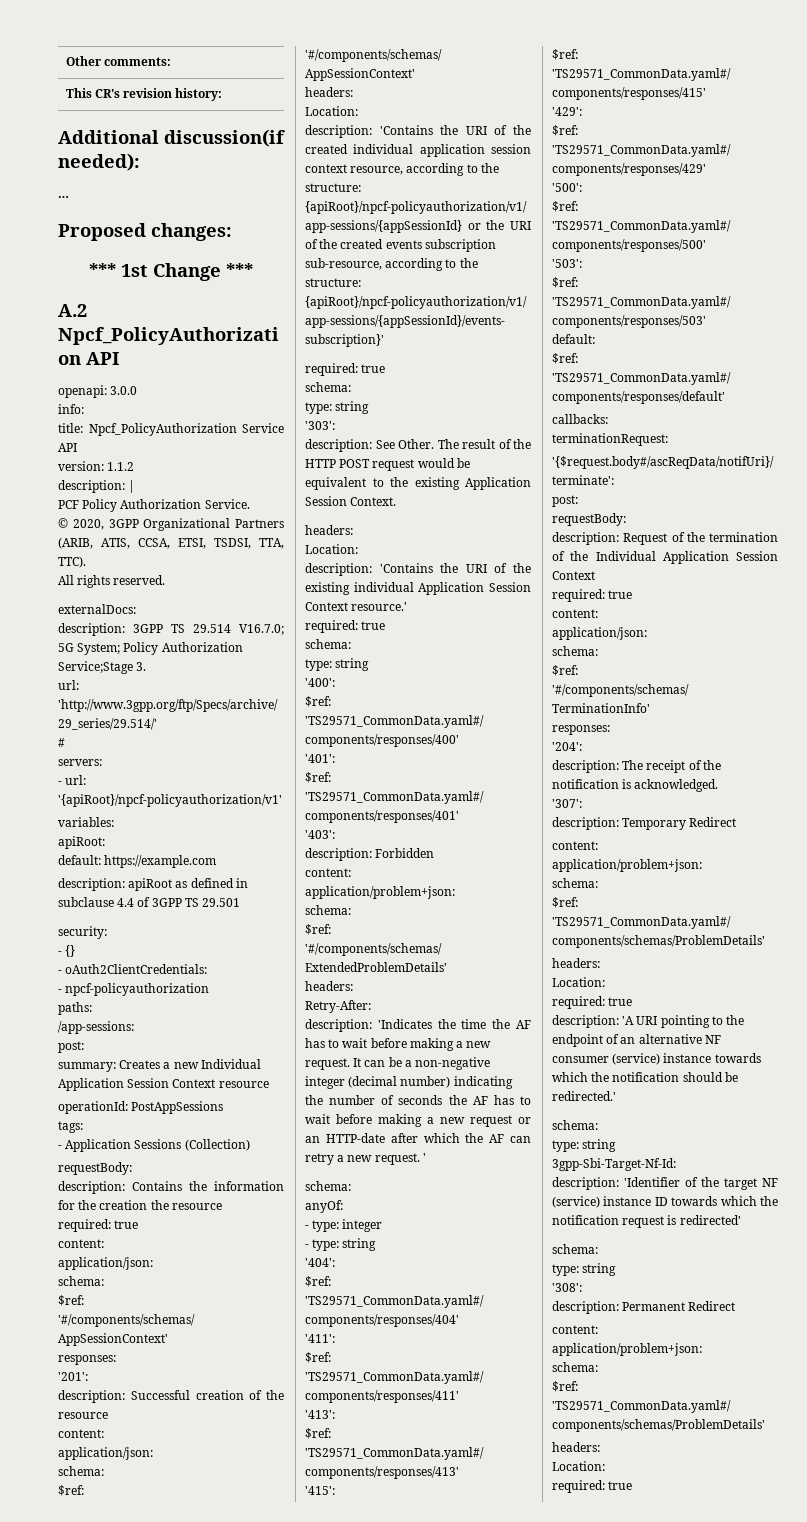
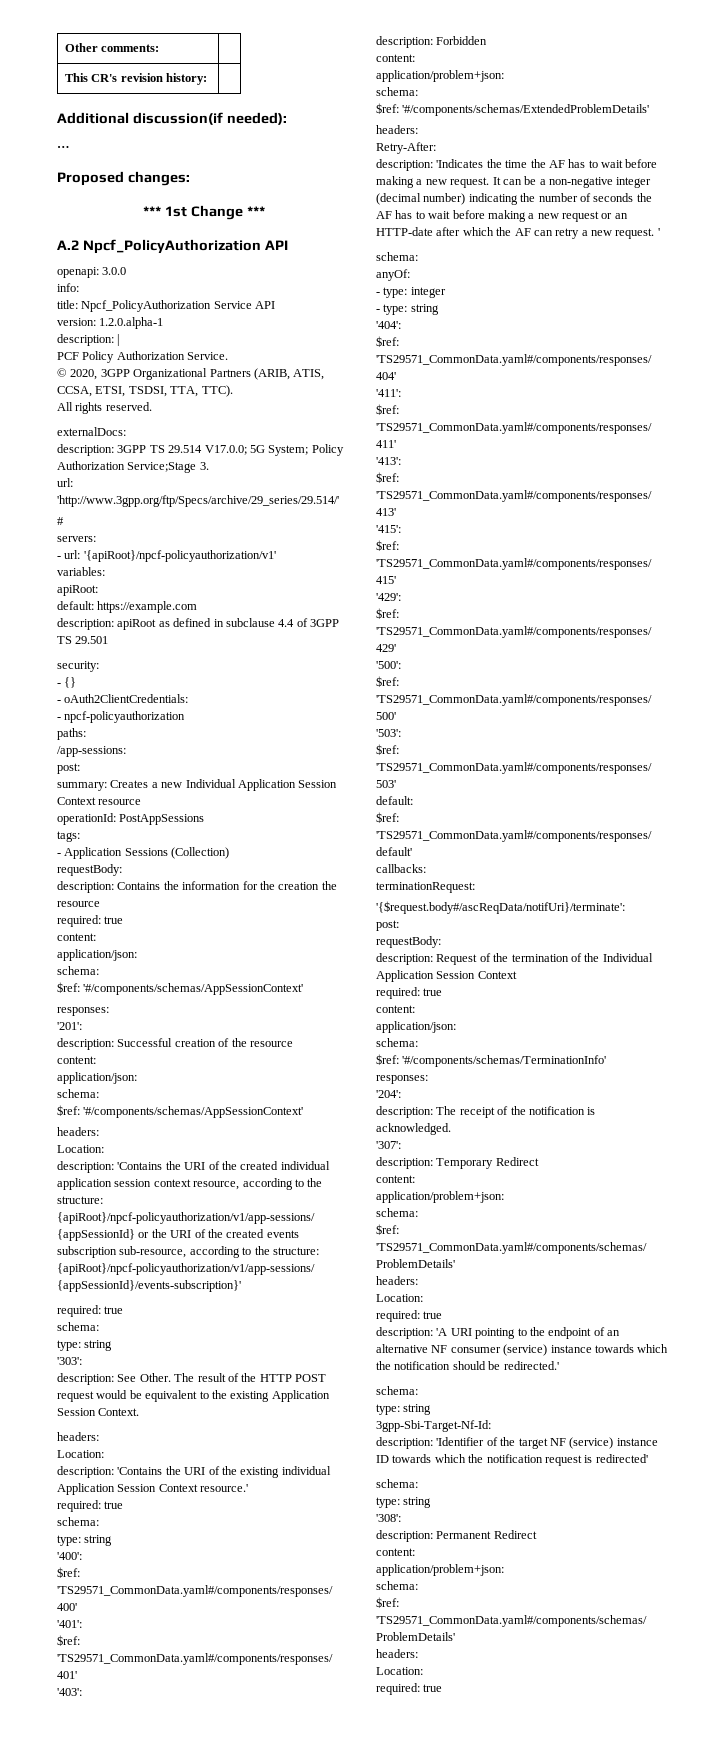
- version: 1.1.2
+ version: 1.2.0.alpha-1
- description: 3GPP TS 29.514 V16.7.0; 5G System; Policy Authorization Service;Stage 3.
+ description: 3GPP TS 29.514 V17.0.0; 5G System; Policy Authorization Service;Stage 3.

